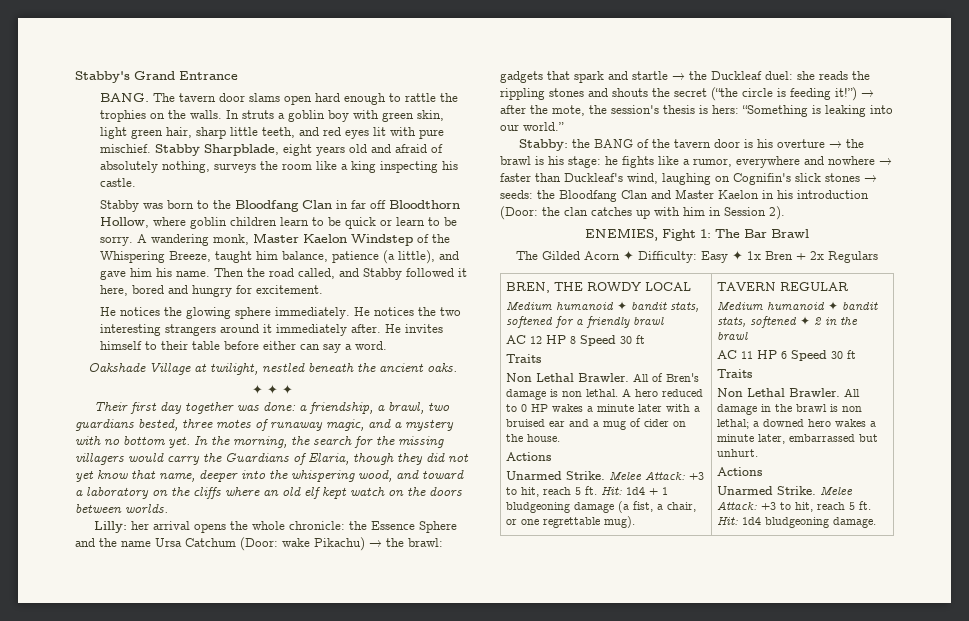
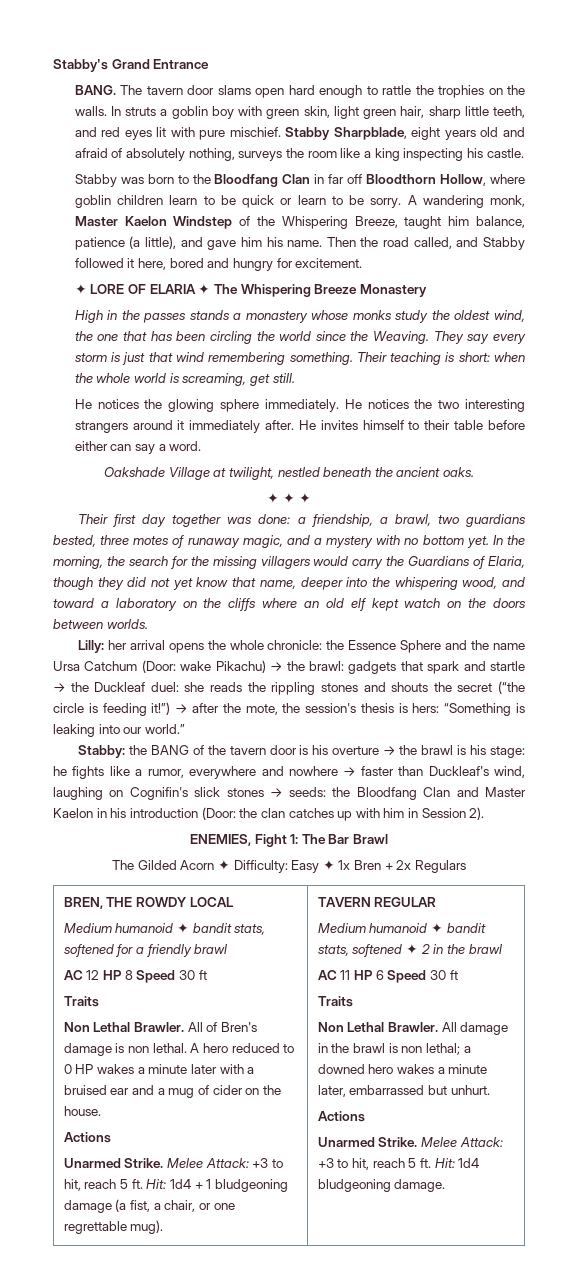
+ ✦ LORE OF ELARIA ✦ The Whispering Breeze Monastery
+ High in the passes stands a monastery whose monks study the oldest wind, the one that has been circling the world since the Weaving. They say every storm is just that wind remembering something. Their teaching is short: when the whole world is screaming, get still.

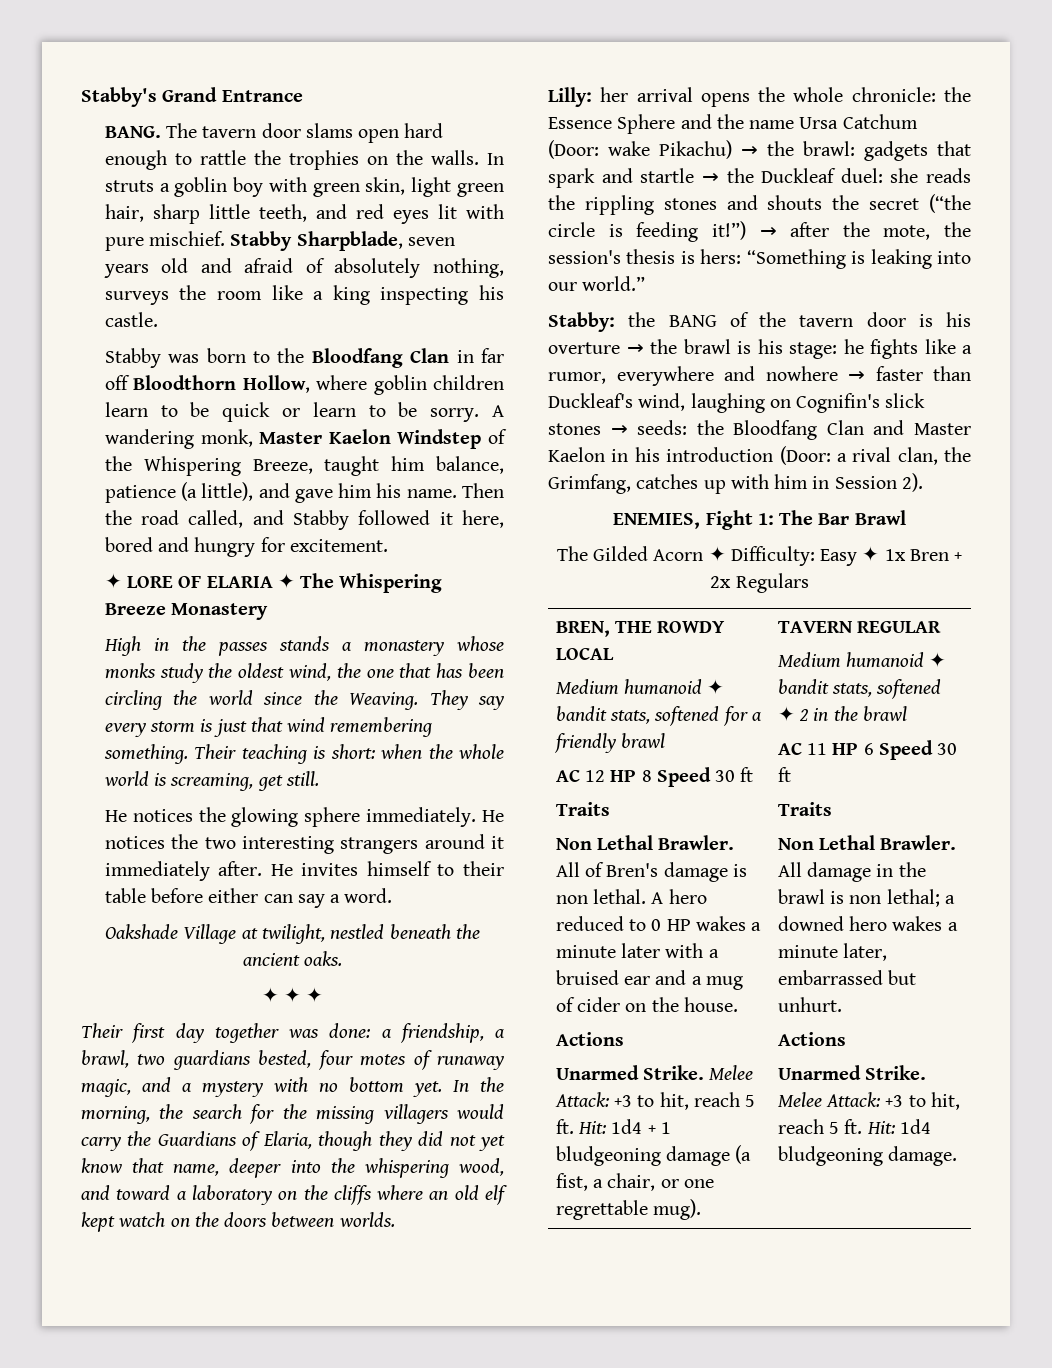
- Stabby Sharpblade, eight years old and afraid of absolutely nothing, surveys the room like a king inspecting his castle.
+ Stabby Sharpblade, seven years old and afraid of absolutely nothing, surveys the room like a king inspecting his castle.
- Their first day together was done: a friendship, a brawl, two guardians bested, three motes of runaway magic, and a mystery with no bottom yet.
+ Their first day together was done: a friendship, a brawl, two guardians bested, four motes of runaway magic, and a mystery with no bottom yet.
- Stabby: the BANG of the tavern door is his overture → the brawl is his stage: he fights like a rumor, everywhere and nowhere → faster than Duckleaf's wind, laughing on Cognifin's slick stones → seeds: the Bloodfang Clan and Master Kaelon in his introduction (Door: the clan catches up with him in Session 2).
+ Stabby: the BANG of the tavern door is his overture → the brawl is his stage: he fights like a rumor, everywhere and nowhere → faster than Duckleaf's wind, laughing on Cognifin's slick stones → seeds: the Bloodfang Clan and Master Kaelon in his introduction (Door: a rival clan, the Grimfang, catches up with him in Session 2).

